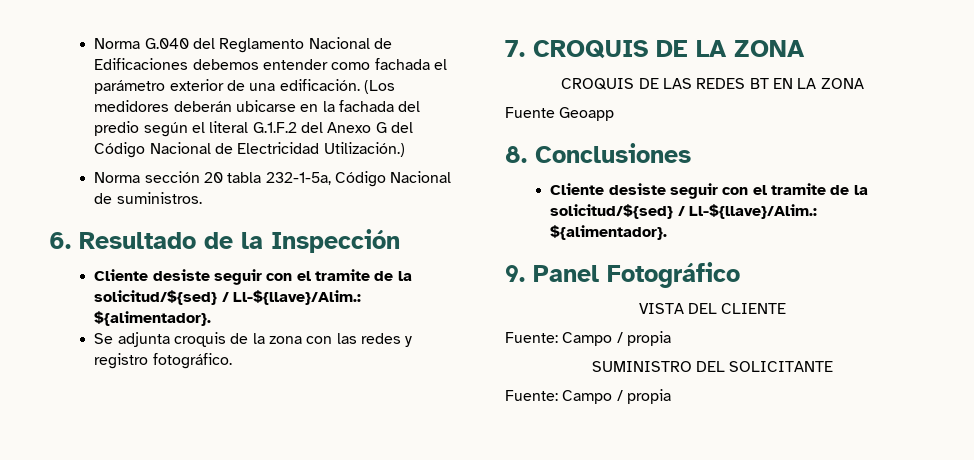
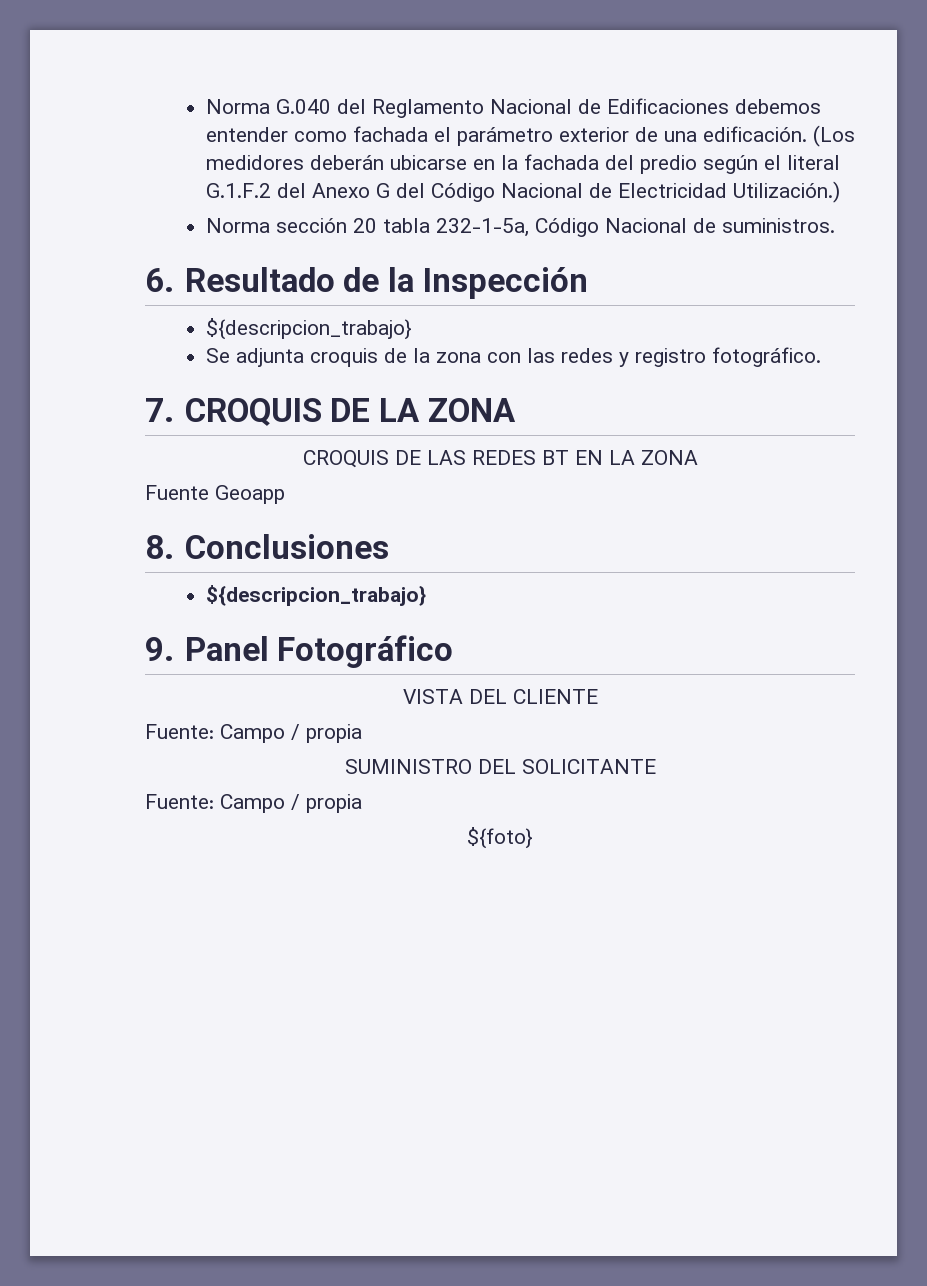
  6. Resultado de la Inspección
- Cliente desiste seguir con el tramite de la solicitud/${sed} / Ll-${llave}/Alim.: ${alimentador}.
+ ${descripcion_trabajo}
  8. Conclusiones
- Cliente desiste seguir con el tramite de la solicitud/${sed} / Ll-${llave}/Alim.: ${alimentador}.
+ ${descripcion_trabajo}
+ ${foto}

